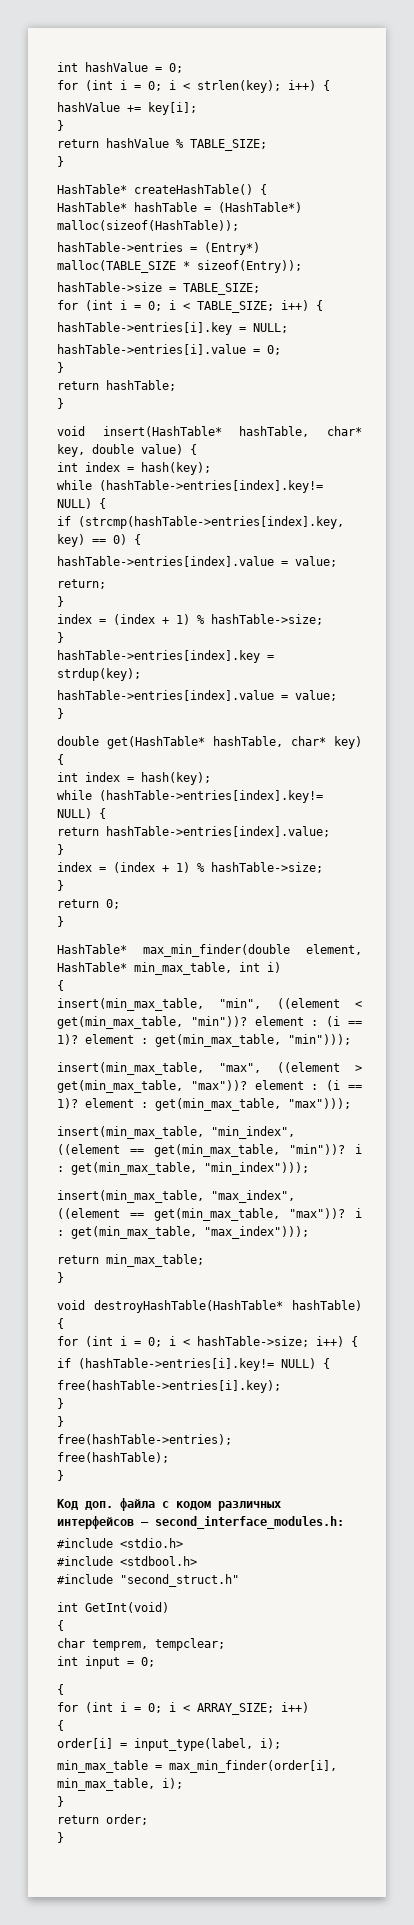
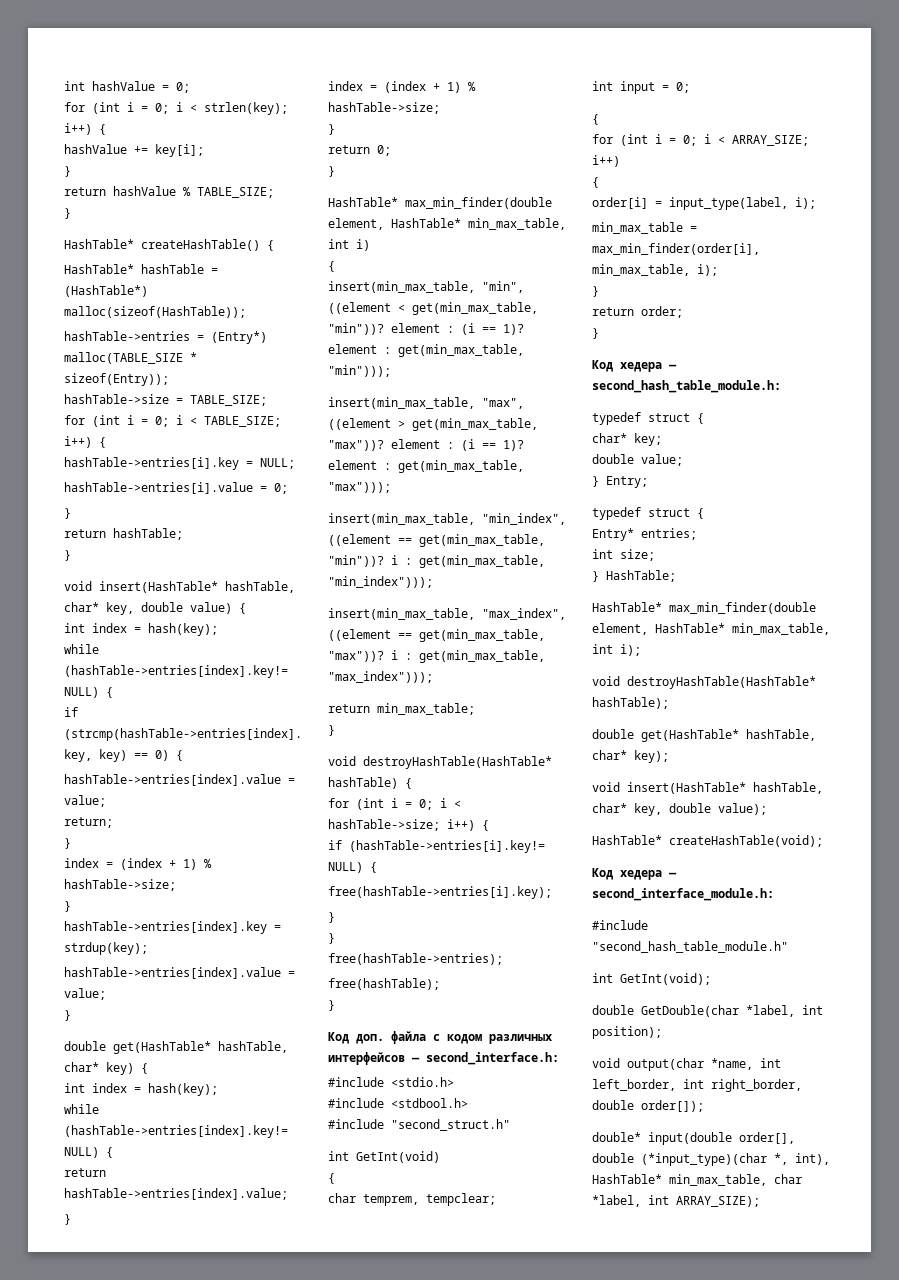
- Код доп. файла с кодом различных интерфейсов — second_interface_modules.h:
+ Код доп. файла с кодом различных интерфейсов — second_interface.h:
+ Код хедера — second_hash_table_module.h:
+ typedef struct {
+ char* key;
+ double value;
+ } Entry;
+ typedef struct {
+ Entry* entries;
+ int size;
+ } HashTable;
+ HashTable* max_min_finder(double element, HashTable* min_max_table, int i);
+ void destroyHashTable(HashTable* hashTable);
+ double get(HashTable* hashTable, char* key);
+ void insert(HashTable* hashTable, char* key, double value);
+ HashTable* createHashTable(void);
+ Код хедера — second_interface_module.h:
+ #include "second_hash_table_module.h"
+ int GetInt(void);
+ double GetDouble(char *label, int position);
+ void output(char *name, int left_border, int right_border, double order[]);
+ double* input(double order[], double (*input_type)(char *, int), HashTable* min_max_table, char *label, int ARRAY_SIZE);

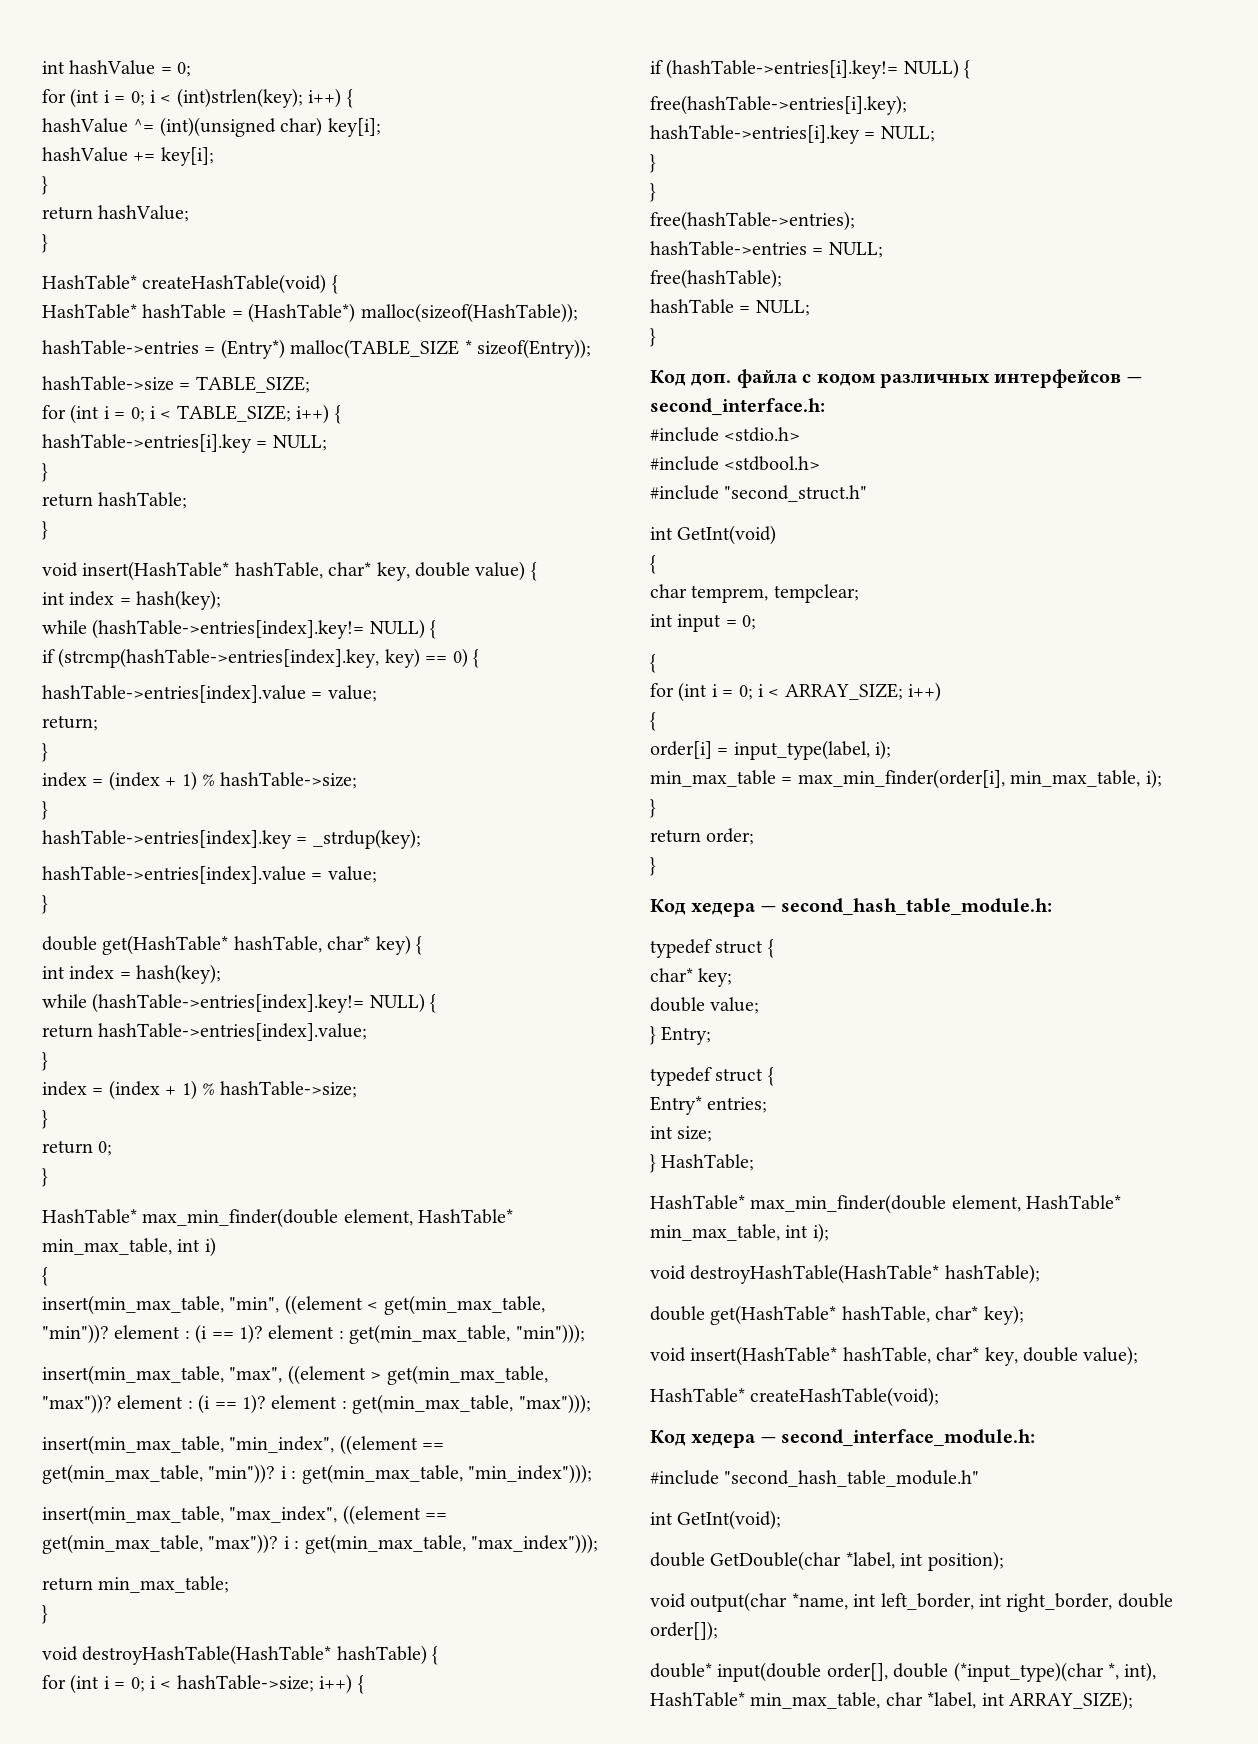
- for (int i = 0; i < strlen(key); i++) {
+ for (int i = 0; i < (int)strlen(key); i++) {
+ hashValue ^= (int)(unsigned char) key[i];
- return hashValue % TABLE_SIZE;
+ return hashValue;
  }
- HashTable* createHashTable() {
+ HashTable* createHashTable(void) {
- hashTable->entries[i].value = 0;
- hashTable->entries[index].key = strdup(key);
+ hashTable->entries[index].key = _strdup(key);
  free(hashTable->entries[i].key);
+ hashTable->entries[i].key = NULL;
+ hashTable->entries = NULL;
  free(hashTable);
+ hashTable = NULL;

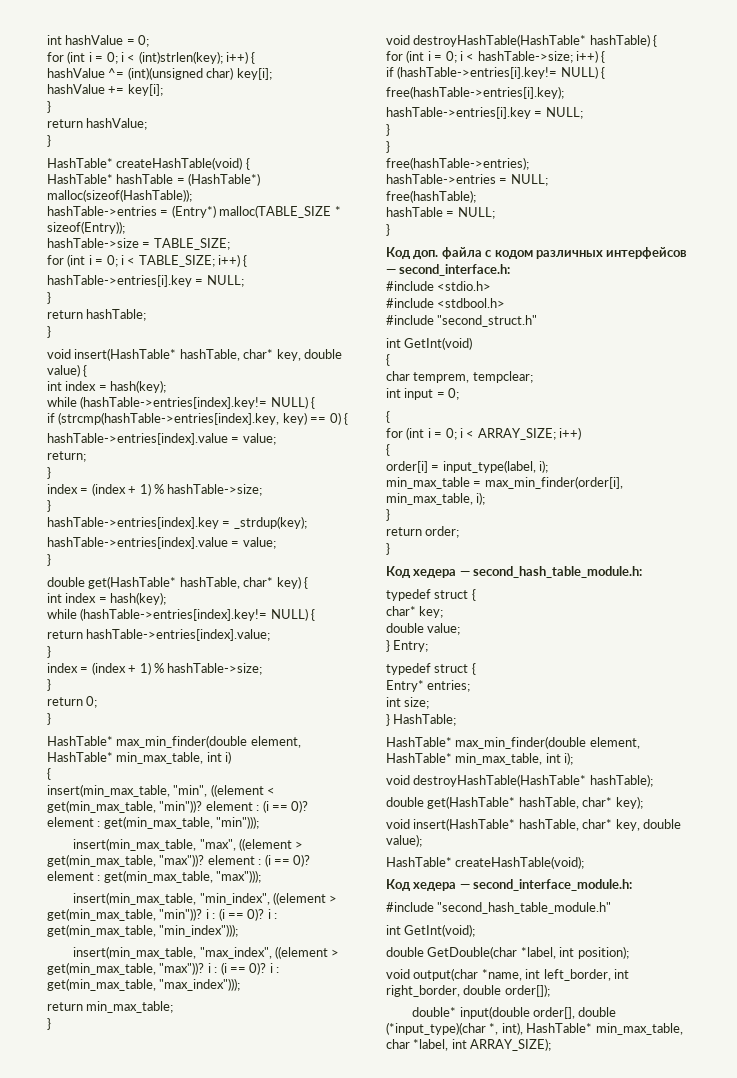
- insert(min_max_table, "min", ((element < get(min_max_table, "min"))? element : (i == 1)? element : get(min_max_table, "min")));
+ insert(min_max_table, "min", ((element < get(min_max_table, "min"))? element : (i == 0)? element : get(min_max_table, "min")));
- insert(min_max_table, "max", ((element > get(min_max_table, "max"))? element : (i == 1)? element : get(min_max_table, "max")));
+ insert(min_max_table, "max", ((element > get(min_max_table, "max"))? element : (i == 0)? element : get(min_max_table, "max")));
- insert(min_max_table, "min_index", ((element == get(min_max_table, "min"))? i : get(min_max_table, "min_index")));
+ insert(min_max_table, "min_index", ((element > get(min_max_table, "min"))? i : (i == 0)? i : get(min_max_table, "min_index")));
- insert(min_max_table, "max_index", ((element == get(min_max_table, "max"))? i : get(min_max_table, "max_index")));
+ insert(min_max_table, "max_index", ((element > get(min_max_table, "max"))? i : (i == 0)? i : get(min_max_table, "max_index")));

